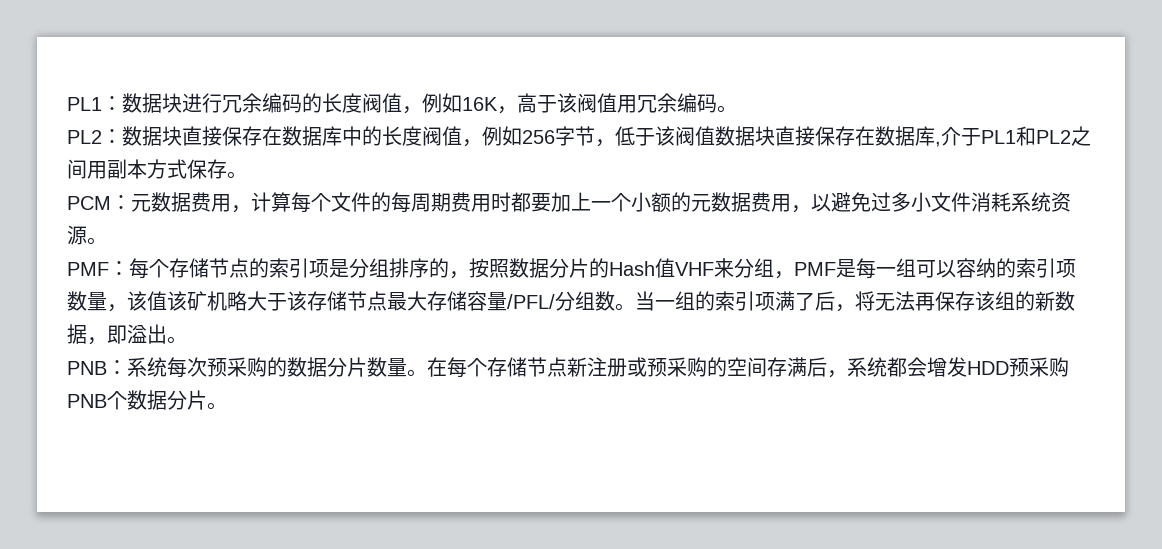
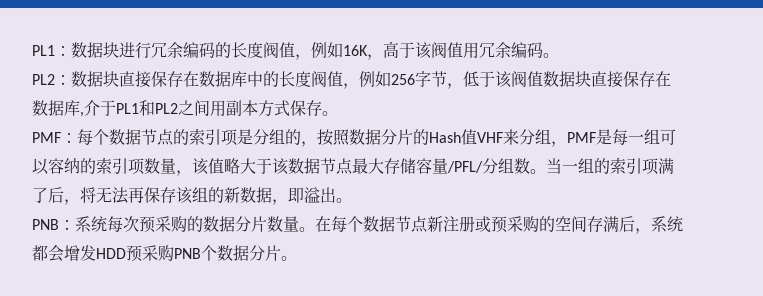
- PCM：元数据费用，计算每个文件的每周期费用时都要加上一个小额的元数据费用，以避免过多小文件消耗系统资源。
- PMF：每个存储节点的索引项是分组排序的，按照数据分片的Hash值VHF来分组，PMF是每一组可以容纳的索引项数量，该值该矿机略大于该存储节点最大存储容量/PFL/分组数。
+ PMF：每个数据节点的索引项是分组的，按照数据分片的Hash值VHF来分组，PMF是每一组可以容纳的索引项数量，该值略大于该数据节点最大存储容量/PFL/分组数。
- 在每个存储节点新注册或预采购的空间存满后，系统都会增发HDD预采购PNB个数据分片。
+ 在每个数据节点新注册或预采购的空间存满后，系统都会增发HDD预采购PNB个数据分片。

